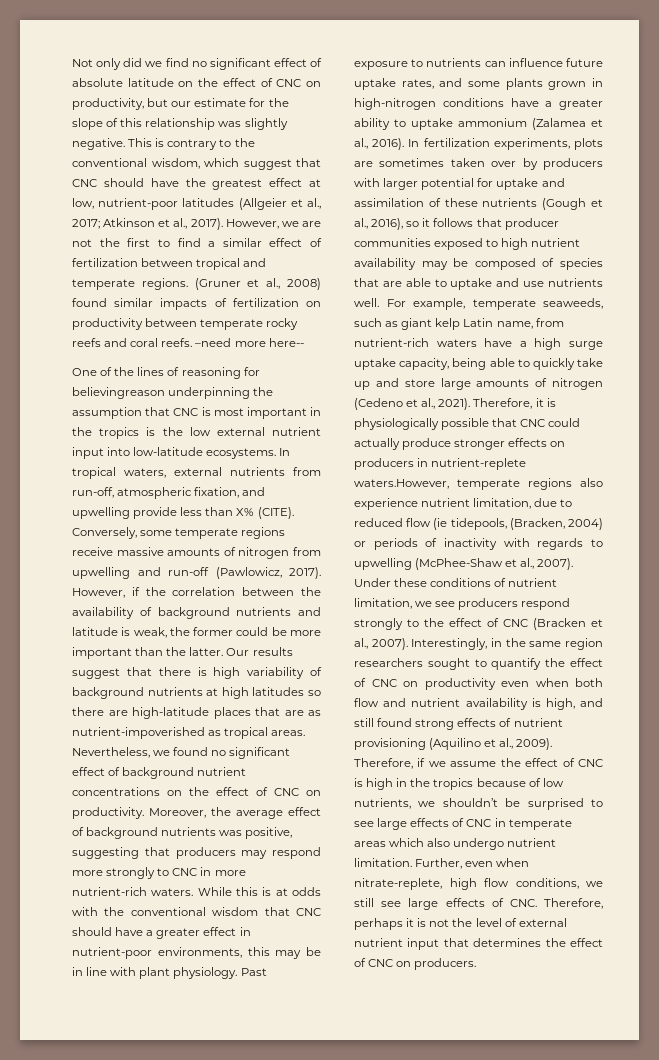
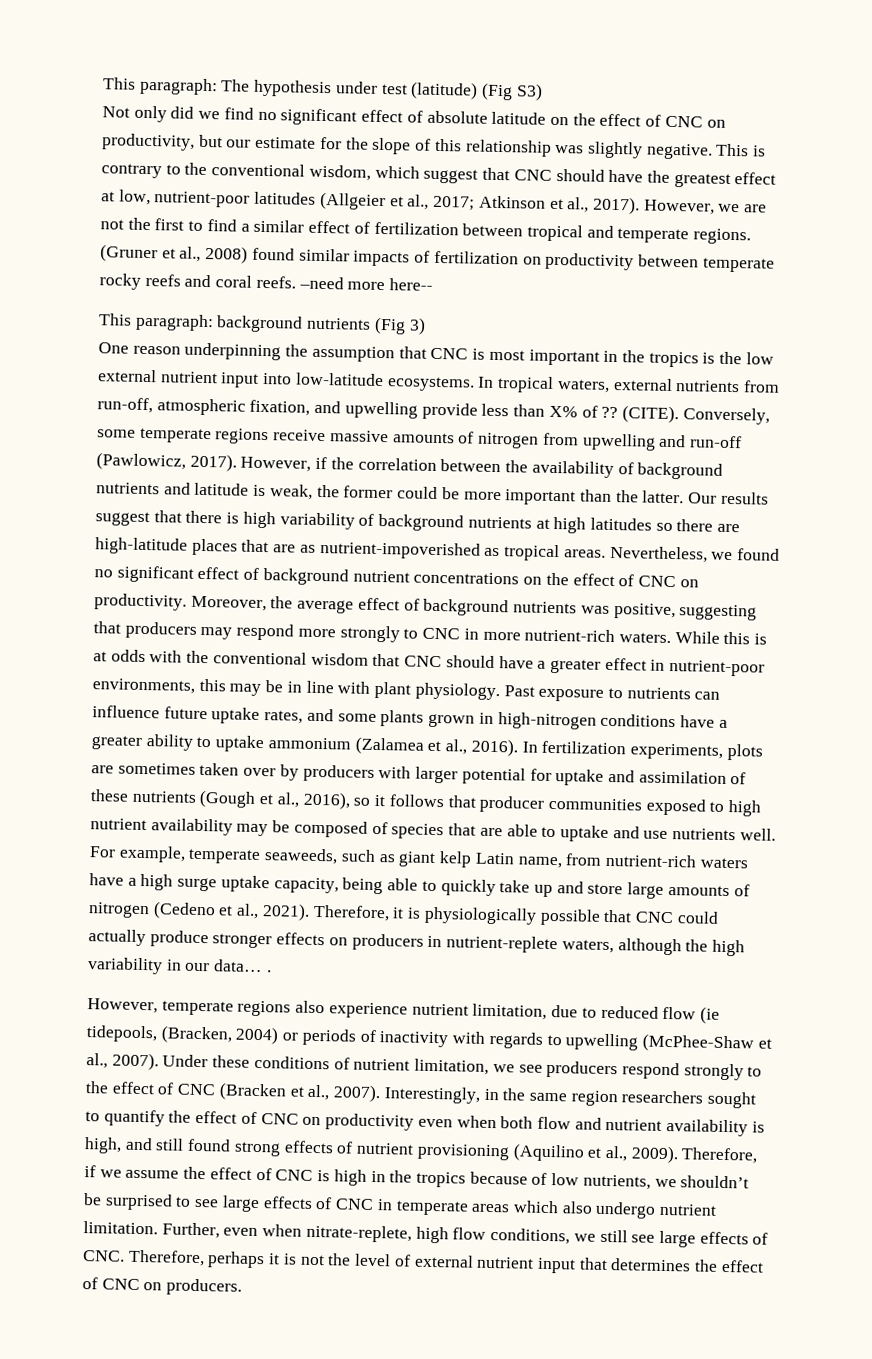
+ This paragraph: The hypothesis under test (latitude) (Fig S3)
- One of the lines of reasoning for believingreason underpinning the assumption that CNC is most important in the tropics is the low external nutrient input into low-latitude ecosystems.
+ This paragraph: background nutrients (Fig 3)
+ One reason underpinning the assumption that CNC is most important in the tropics is the low external nutrient input into low-latitude ecosystems.
- In tropical waters, external nutrients from run-off, atmospheric fixation, and upwelling provide less than X% (CITE).
+ In tropical waters, external nutrients from run-off, atmospheric fixation, and upwelling provide less than X% of ?? (CITE).
- Therefore, it is physiologically possible that CNC could actually produce stronger effects on producers in nutrient-replete waters.However, temperate regions also experience nutrient limitation, due to reduced flow (ie tidepools, (Bracken, 2004) or periods of inactivity with regards to upwelling (McPhee-Shaw et al., 2007).
+ Therefore, it is physiologically possible that CNC could actually produce stronger effects on producers in nutrient-replete waters, although the high variability in our data… .
+ However, temperate regions also experience nutrient limitation, due to reduced flow (ie tidepools, (Bracken, 2004) or periods of inactivity with regards to upwelling (McPhee-Shaw et al., 2007).

